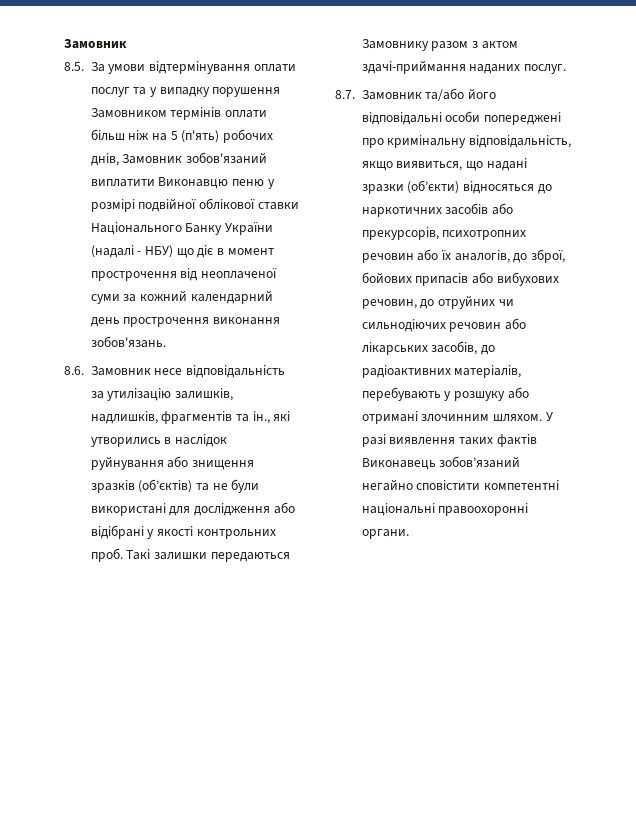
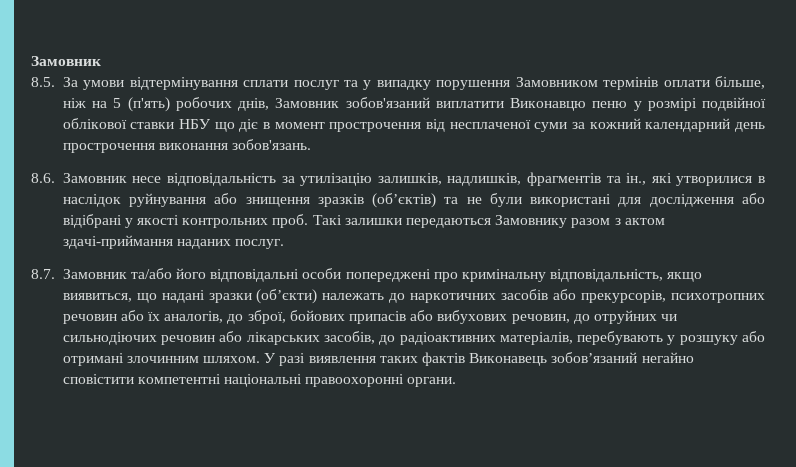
- 8.5. За умови відтермінування оплати послуг та у випадку порушення Замовником термінів оплати більш ніж на 5 (п'ять) робочих днів, Замовник зобов'язаний виплатити Виконавцю пеню у розмірі подвійної облікової ставки Національного Банку України (надалі - НБУ) що діє в момент прострочення від неоплаченої суми за кожний календарний день прострочення виконання зобов'язань.
+ 8.5. За умови відтермінування сплати послуг та у випадку порушення Замовником термінів оплати більше, ніж на 5 (п'ять) робочих днів, Замовник зобов'язаний виплатити Виконавцю пеню у розмірі подвійної облікової ставки НБУ що діє в момент прострочення від несплаченої суми за кожний календарний день прострочення виконання зобов'язань.
- 8.6. Замовник несе відповідальність за утилізацію залишків, надлишків, фрагментів та ін., які утворились в наслідок руйнування або знищення зразків (об’єктів) та не були використані для дослідження або відібрані у якості контрольних проб.
+ 8.6. Замовник несе відповідальність за утилізацію залишків, надлишків, фрагментів та ін., які утворилися в наслідок руйнування або знищення зразків (об’єктів) та не були використані для дослідження або відібрані у якості контрольних проб.
- 8.7. Замовник та/або його відповідальні особи попереджені про кримінальну відповідальність, якщо виявиться, що надані зразки (об’єкти) відносяться до наркотичних засобів або прекурсорів, психотропних речовин або їх аналогів, до зброї, бойових припасів або вибухових речовин, до отруйних чи сильнодіючих речовин або лікарських засобів, до радіоактивних матеріалів, перебувають у розшуку або отримані злочинним шляхом.
+ 8.7. Замовник та/або його відповідальні особи попереджені про кримінальну відповідальність, якщо виявиться, що надані зразки (об’єкти) належать до наркотичних засобів або прекурсорів, психотропних речовин або їх аналогів, до зброї, бойових припасів або вибухових речовин, до отруйних чи сильнодіючих речовин або лікарських засобів, до радіоактивних матеріалів, перебувають у розшуку або отримані злочинним шляхом.

